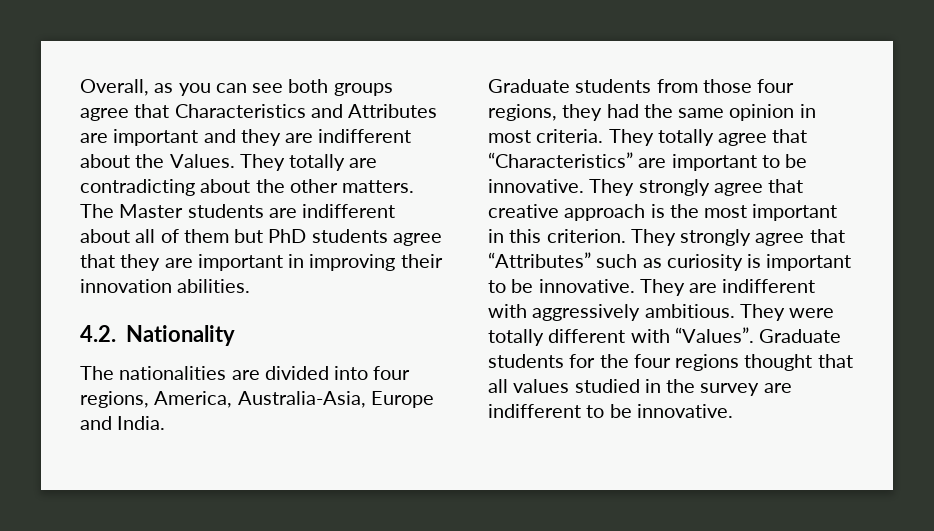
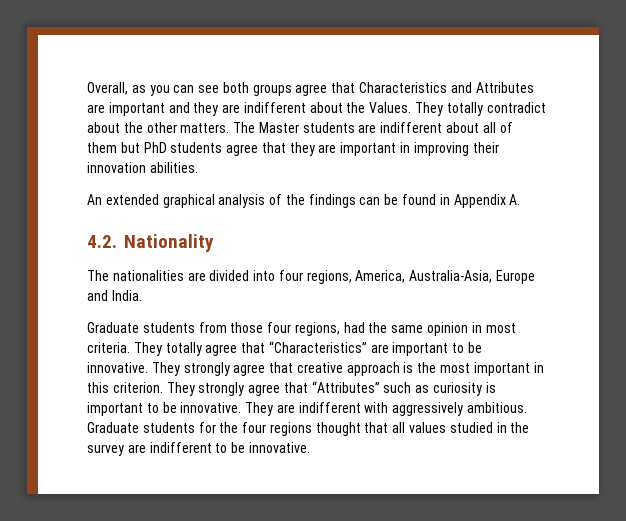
- They totally are contradicting about the other matters.
+ They totally contradict about the other matters.
+ An extended graphical analysis of the findings can be found in Appendix A.
- Graduate students from those four regions, they had the same opinion in most criteria.
+ Graduate students from those four regions, had the same opinion in most criteria.
- They were totally different with “Values”.

